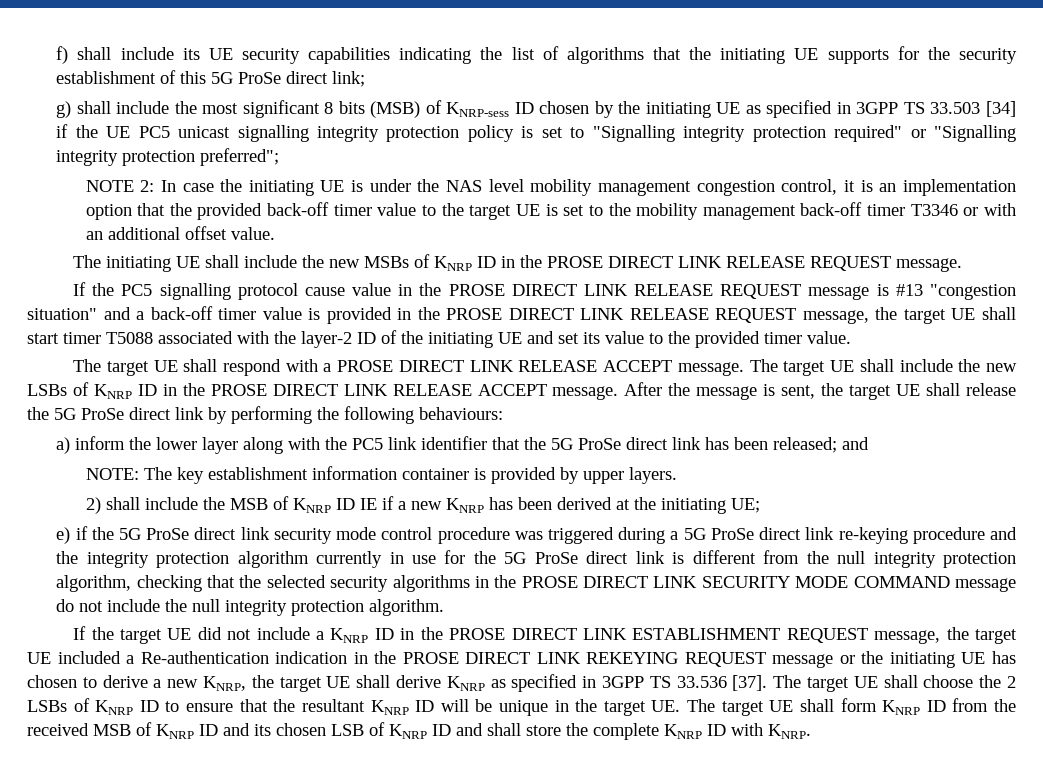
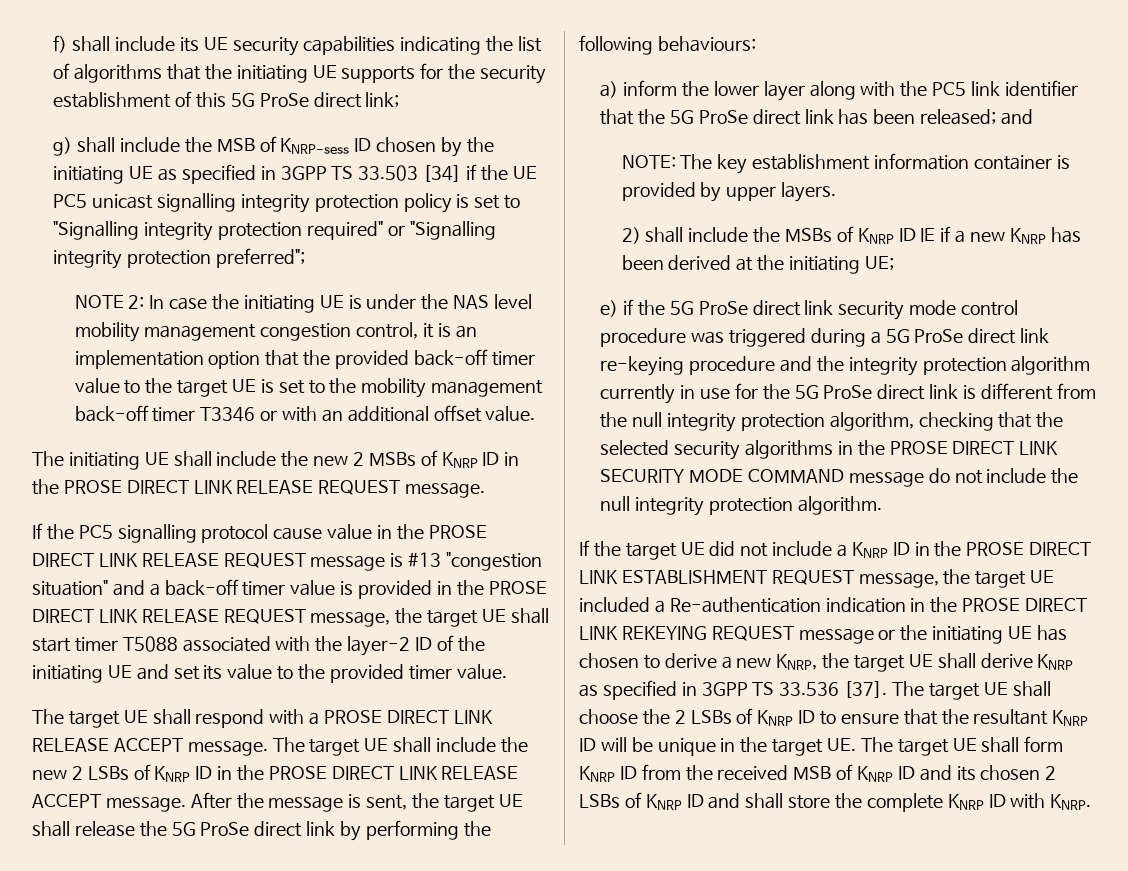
- g) shall include the most significant 8 bits (MSB) of KNRP-sess ID chosen by the initiating UE as specified in 3GPP TS 33.503 [34] if the UE PC5 unicast signalling integrity protection policy is set to "Signalling integrity protection required" or "Signalling integrity protection preferred";
+ g) shall include the MSB of KNRP-sess ID chosen by the initiating UE as specified in 3GPP TS 33.503 [34] if the UE PC5 unicast signalling integrity protection policy is set to "Signalling integrity protection required" or "Signalling integrity protection preferred";
- The initiating UE shall include the new MSBs of KNRP ID in the PROSE DIRECT LINK RELEASE REQUEST message.
+ The initiating UE shall include the new 2 MSBs of KNRP ID in the PROSE DIRECT LINK RELEASE REQUEST message.
- The target UE shall include the new LSBs of KNRP ID in the PROSE DIRECT LINK RELEASE ACCEPT message.
+ The target UE shall include the new 2 LSBs of KNRP ID in the PROSE DIRECT LINK RELEASE ACCEPT message.
- 2) shall include the MSB of KNRP ID IE if a new KNRP has been derived at the initiating UE;
+ 2) shall include the MSBs of KNRP ID IE if a new KNRP has been derived at the initiating UE;
- The target UE shall choose the 2 LSBs of KNRP ID to ensure that the resultant KNRP ID will be unique in the target UE. The target UE shall form KNRP ID from the received MSB of KNRP ID and its chosen LSB of KNRP ID and shall store the complete KNRP ID with KNRP.
+ The target UE shall choose the 2 LSBs of KNRP ID to ensure that the resultant KNRP ID will be unique in the target UE. The target UE shall form KNRP ID from the received MSB of KNRP ID and its chosen 2 LSBs of KNRP ID and shall store the complete KNRP ID with KNRP.

